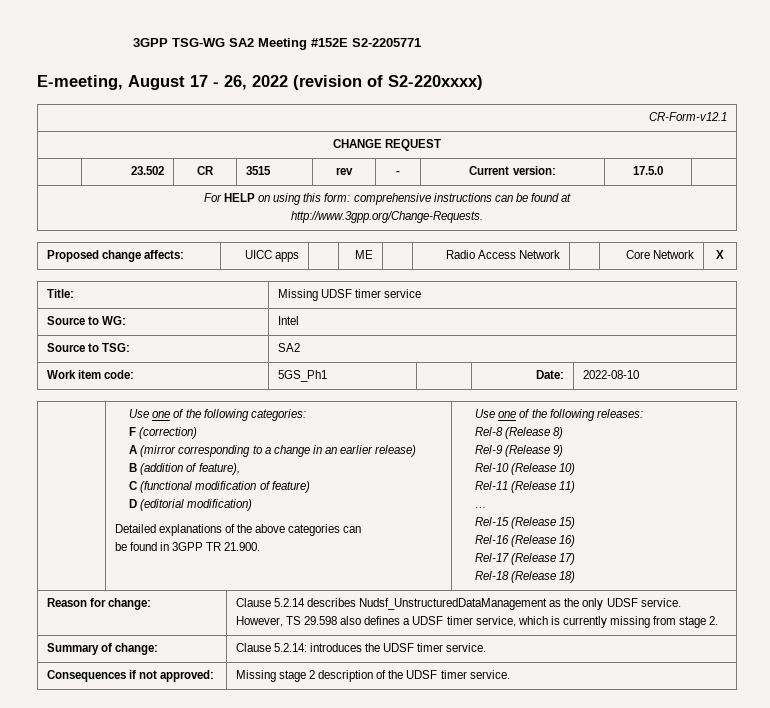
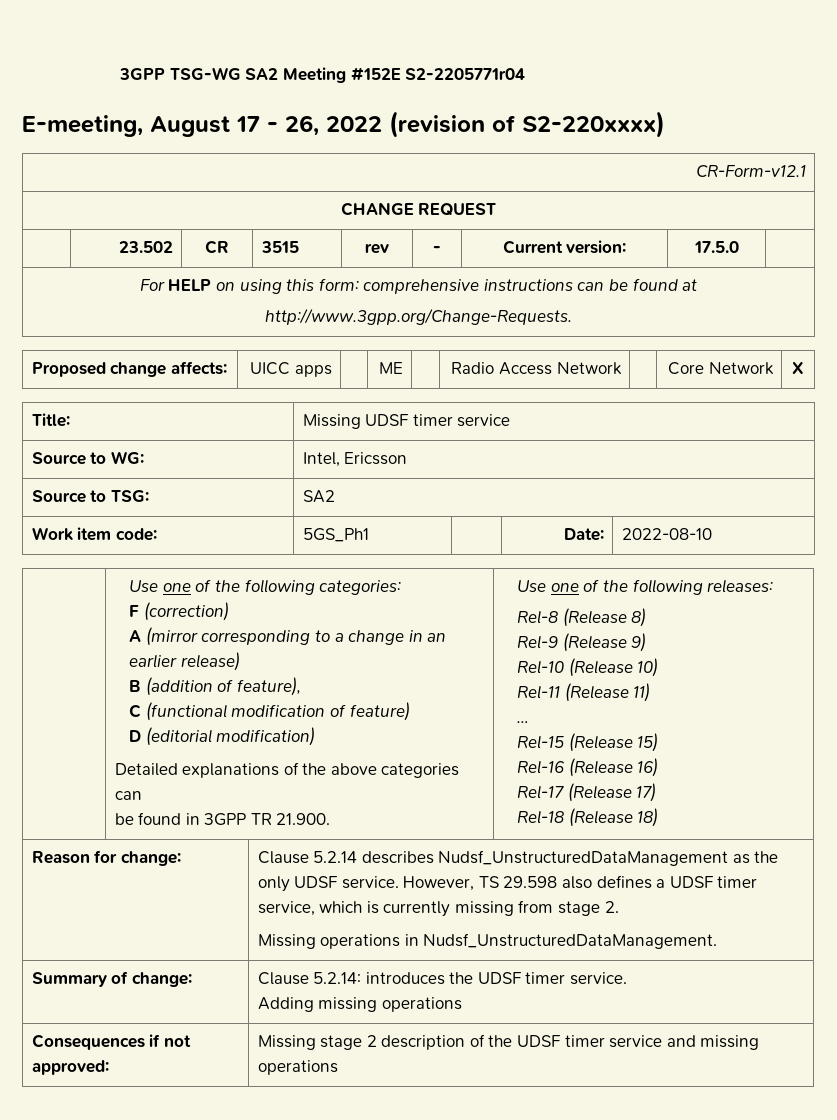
- 3GPP TSG-WG SA2 Meeting #152E S2-2205771
+ 3GPP TSG-WG SA2 Meeting #152E S2-2205771r04
- Source to WG: | Intel
+ Source to WG: | Intel, Ericsson
  Reason for change: | Clause 5.2.14 describes Nudsf_UnstructuredDataManagement as the only UDSF service. However, TS 29.598 also defines a UDSF timer service, which is currently missing from stage 2.
+ Missing operations in Nudsf_UnstructuredDataManagement.
  Summary of change: | Clause 5.2.14: introduces the UDSF timer service.
+ Adding missing operations
- Consequences if not approved: | Missing stage 2 description of the UDSF timer service.
+ Consequences if not approved: | Missing stage 2 description of the UDSF timer service and missing operations

